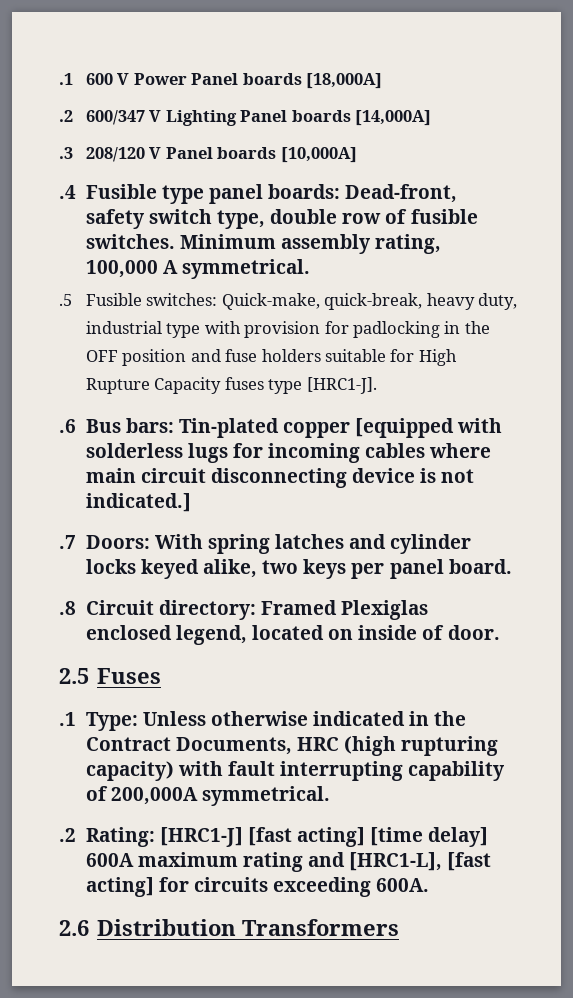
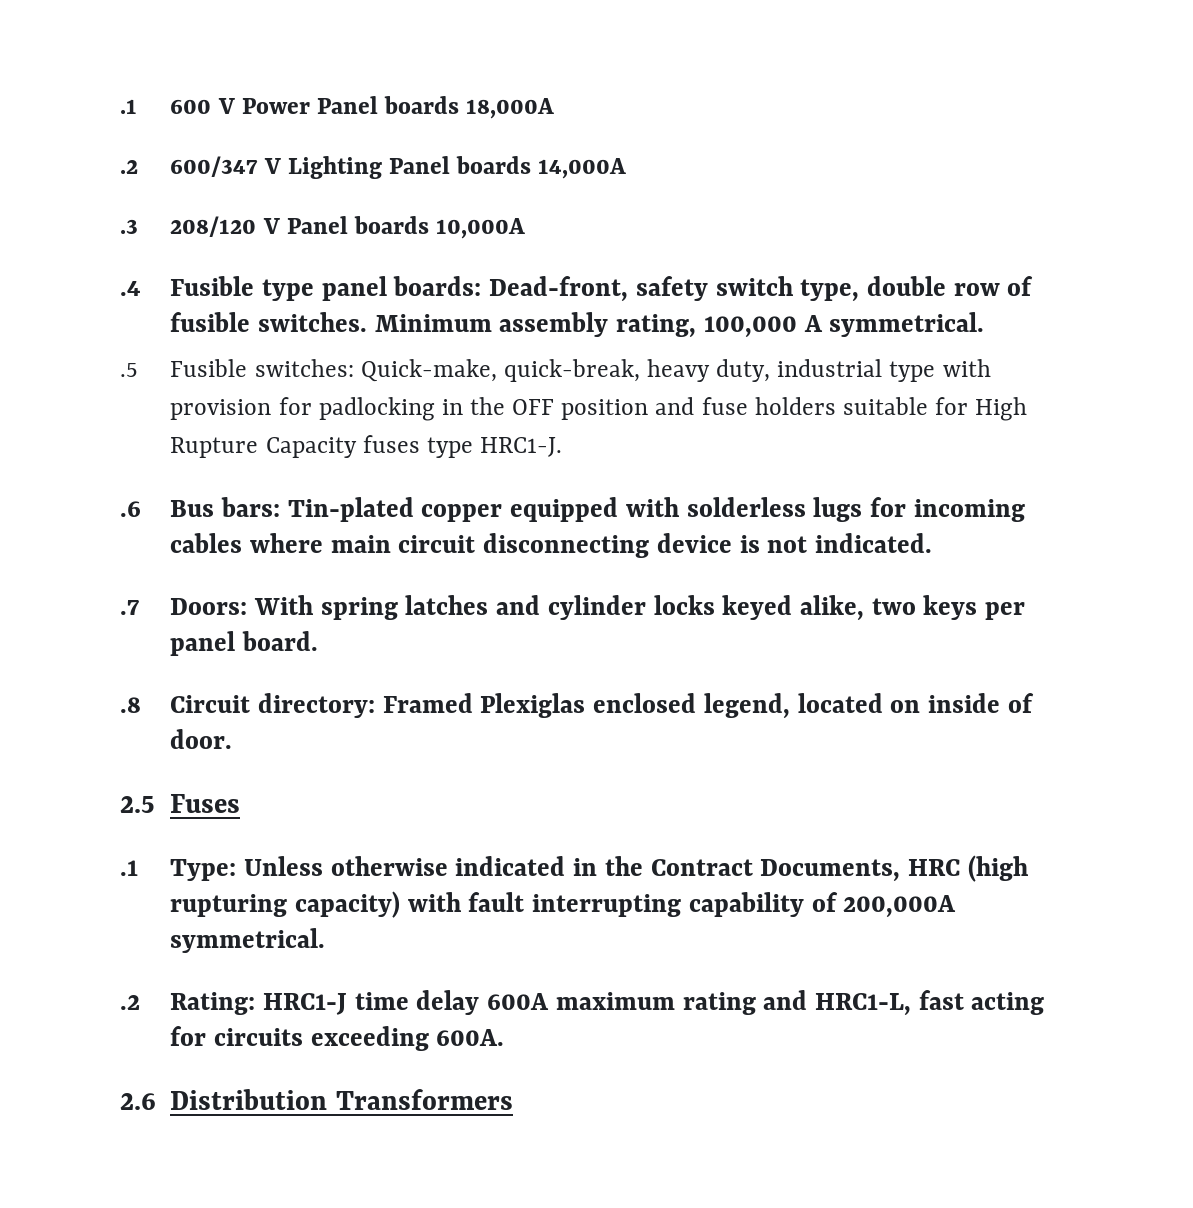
- .1 600 V Power Panel boards [18,000A]
+ .1 600 V Power Panel boards 18,000A
- .2 600/347 V Lighting Panel boards [14,000A]
+ .2 600/347 V Lighting Panel boards 14,000A
- .3 208/120 V Panel boards [10,000A]
+ .3 208/120 V Panel boards 10,000A
- .5 Fusible switches: Quick-make, quick-break, heavy duty, industrial type with provision for padlocking in the OFF position and fuse holders suitable for High Rupture Capacity fuses type [HRC1-J].
+ .5 Fusible switches: Quick-make, quick-break, heavy duty, industrial type with provision for padlocking in the OFF position and fuse holders suitable for High Rupture Capacity fuses type HRC1-J.
- .6 Bus bars: Tin-plated copper [equipped with solderless lugs for incoming cables where main circuit disconnecting device is not indicated.]
+ .6 Bus bars: Tin-plated copper equipped with solderless lugs for incoming cables where main circuit disconnecting device is not indicated.
- .2 Rating: [HRC1-J] [fast acting] [time delay] 600A maximum rating and [HRC1-L], [fast acting] for circuits exceeding 600A.
+ .2 Rating: HRC1-J time delay 600A maximum rating and HRC1-L, fast acting for circuits exceeding 600A.

